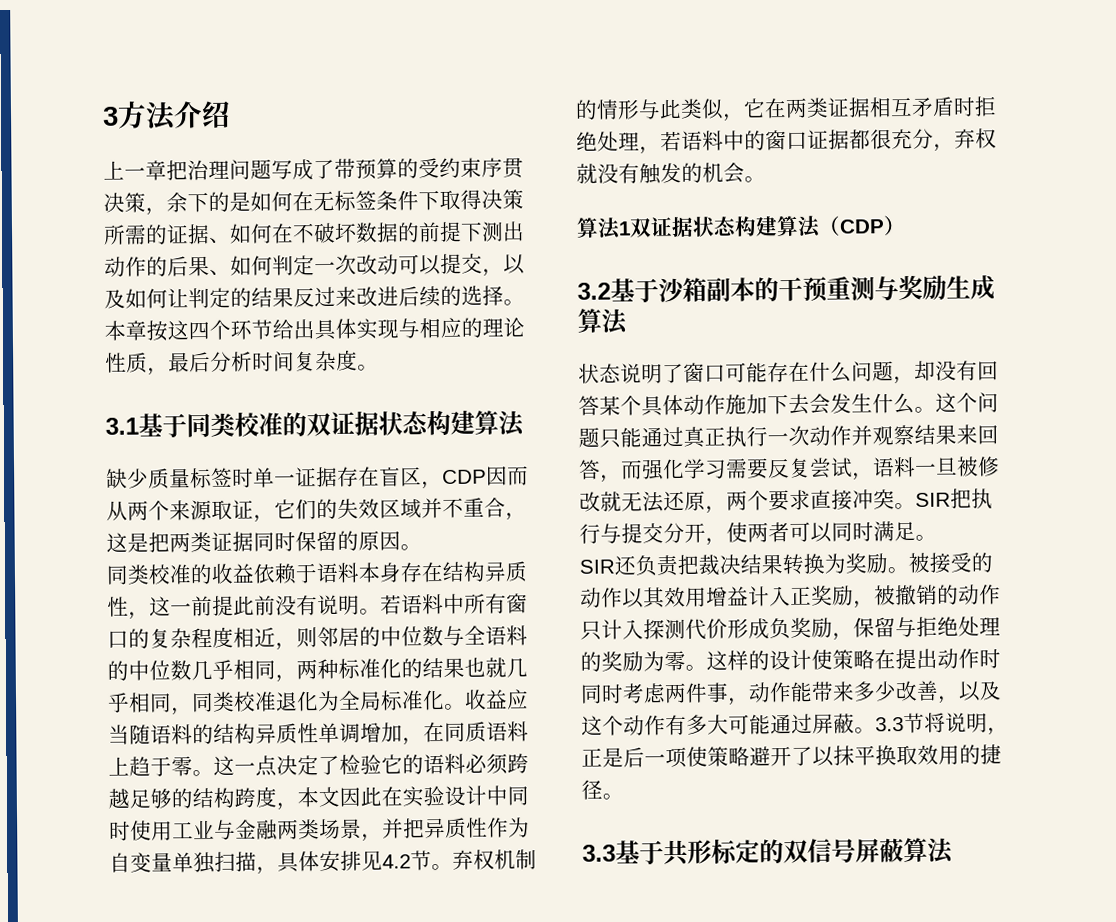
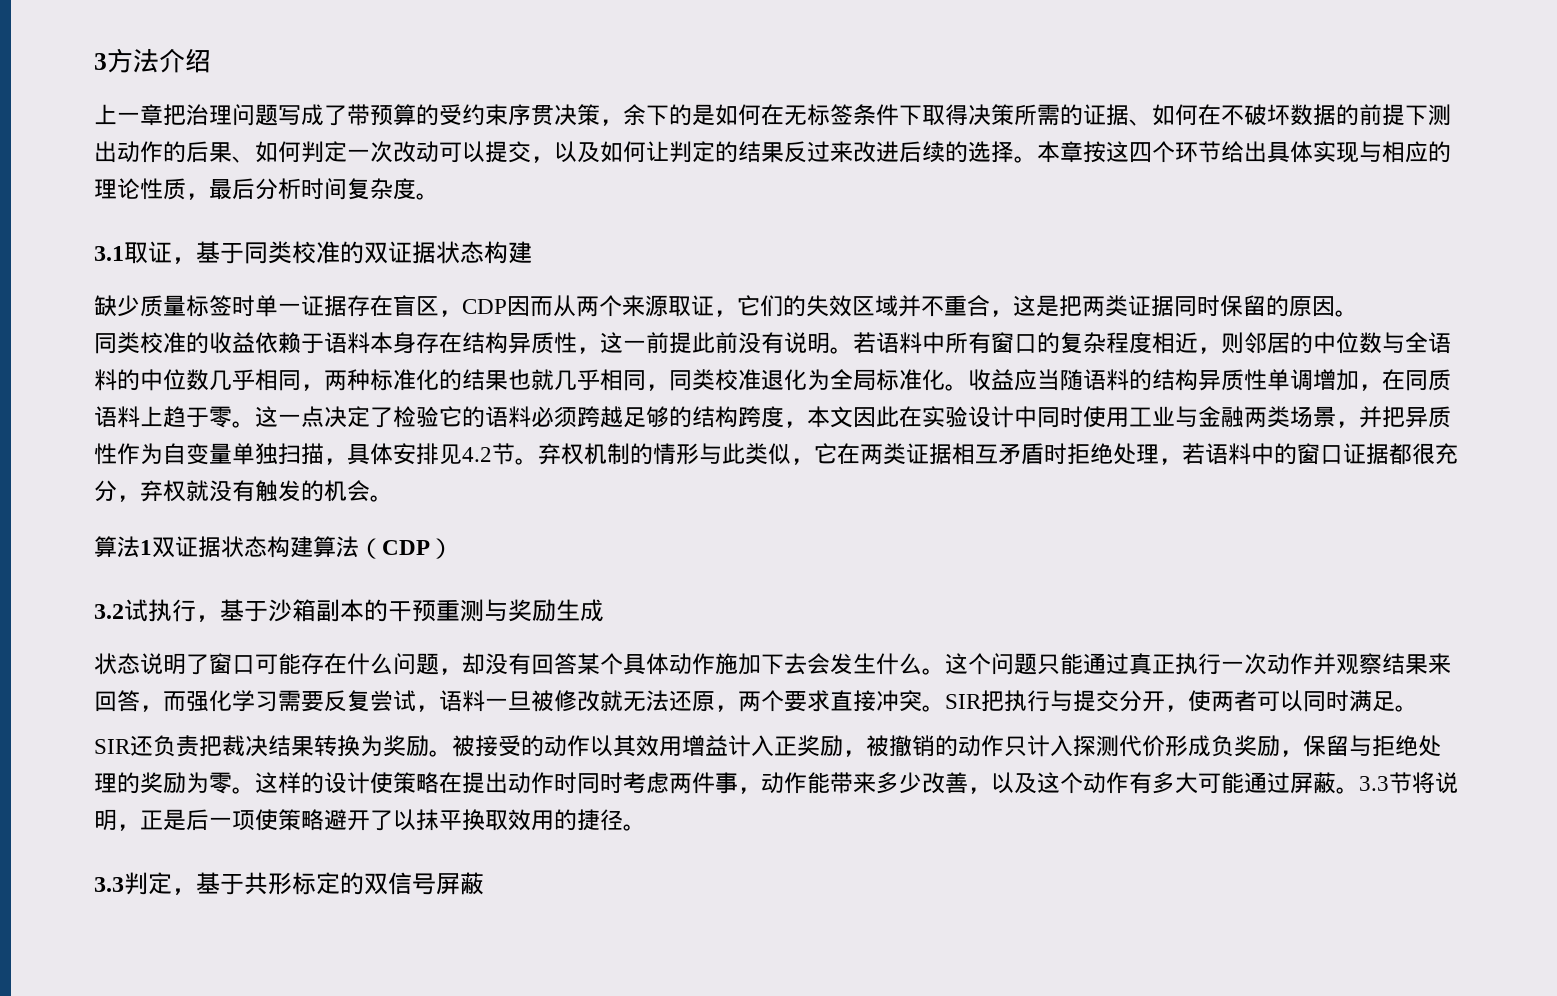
- 3.1基于同类校准的双证据状态构建算法
+ 3.1取证，基于同类校准的双证据状态构建
- 3.2基于沙箱副本的干预重测与奖励生成算法
+ 3.2试执行，基于沙箱副本的干预重测与奖励生成
- 3.3基于共形标定的双信号屏蔽算法
+ 3.3判定，基于共形标定的双信号屏蔽

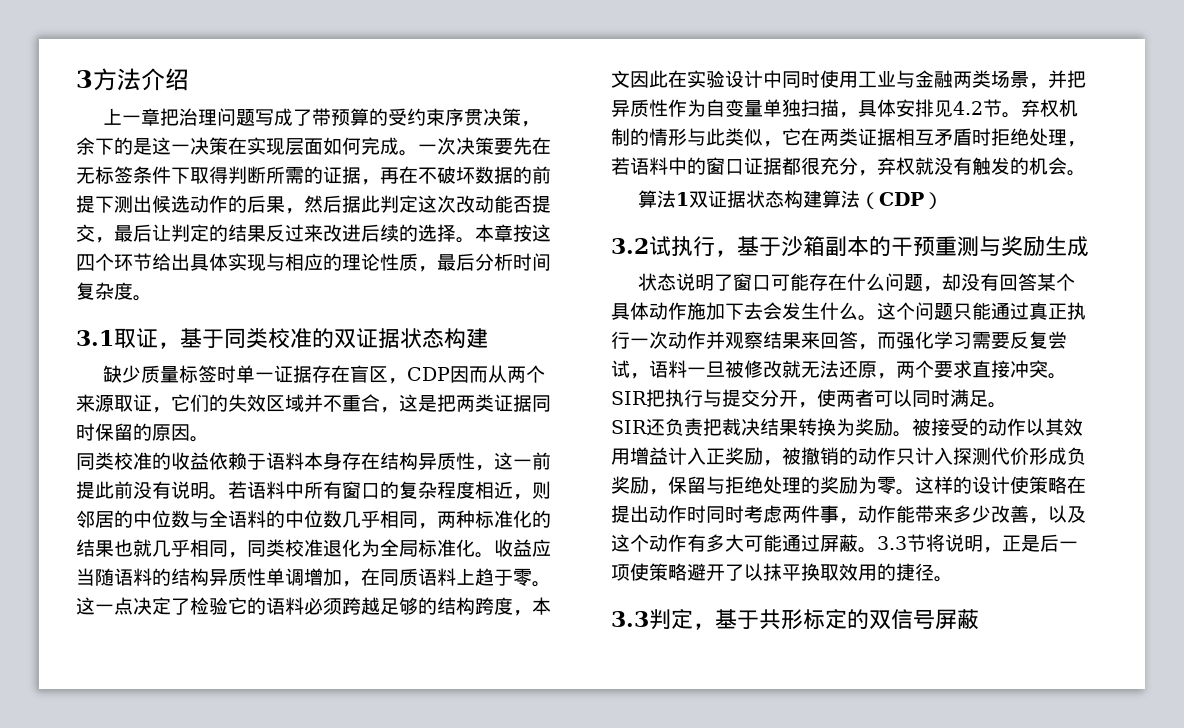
- 上一章把治理问题写成了带预算的受约束序贯决策，余下的是如何在无标签条件下取得决策所需的证据、如何在不破坏数据的前提下测出动作的后果、如何判定一次改动可以提交，以及如何让判定的结果反过来改进后续的选择。
+ 上一章把治理问题写成了带预算的受约束序贯决策，余下的是这一决策在实现层面如何完成。一次决策要先在无标签条件下取得判断所需的证据，再在不破坏数据的前提下测出候选动作的后果，然后据此判定这次改动能否提交，最后让判定的结果反过来改进后续的选择。

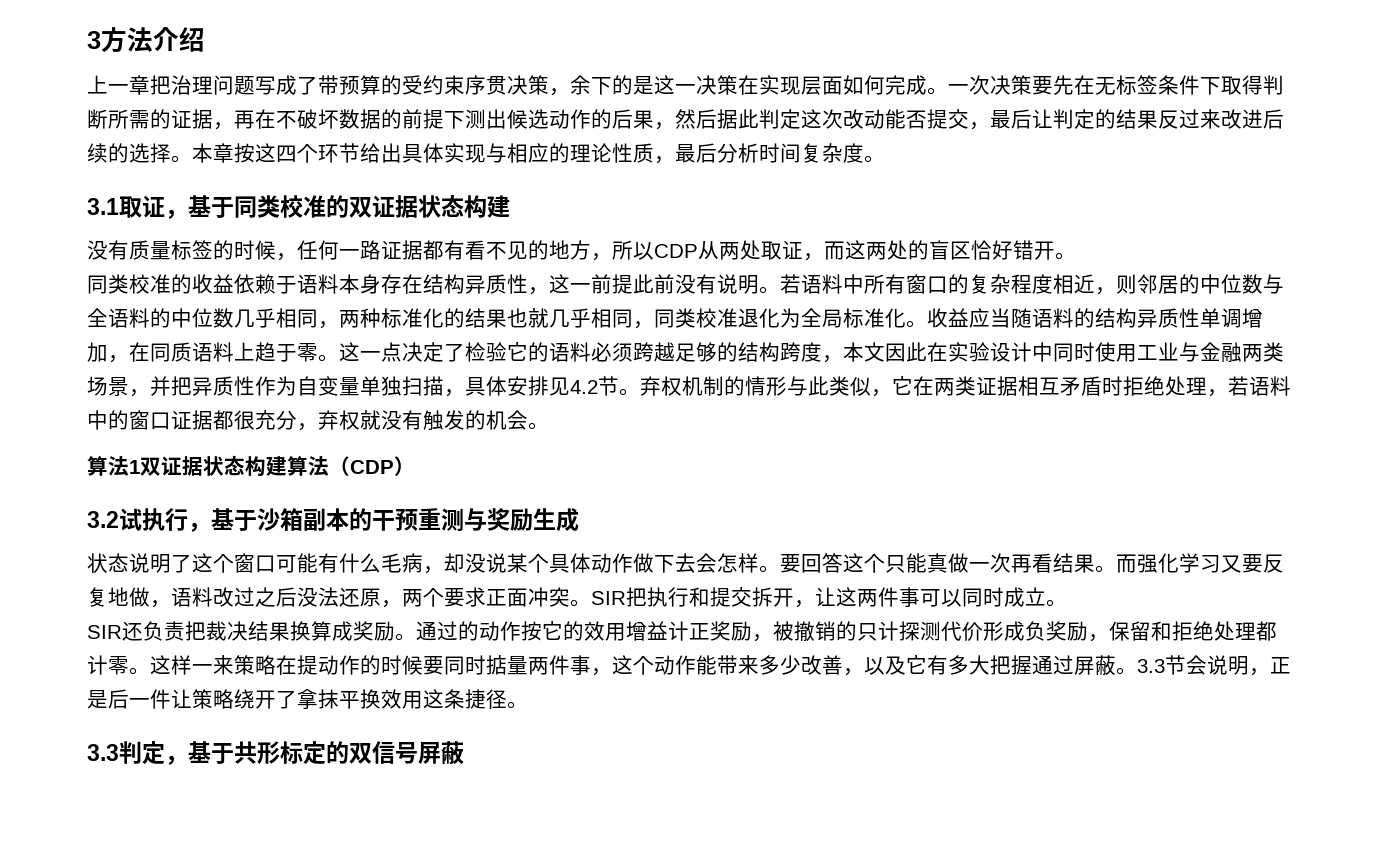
- 缺少质量标签时单一证据存在盲区，CDP因而从两个来源取证，它们的失效区域并不重合，这是把两类证据同时保留的原因。
+ 没有质量标签的时候，任何一路证据都有看不见的地方，所以CDP从两处取证，而这两处的盲区恰好错开。
- 状态说明了窗口可能存在什么问题，却没有回答某个具体动作施加下去会发生什么。这个问题只能通过真正执行一次动作并观察结果来回答，而强化学习需要反复尝试，语料一旦被修改就无法还原，两个要求直接冲突。
+ 状态说明了这个窗口可能有什么毛病，却没说某个具体动作做下去会怎样。要回答这个只能真做一次再看结果。而强化学习又要反复地做，语料改过之后没法还原，两个要求正面冲突。
- SIR把执行与提交分开，使两者可以同时满足。
+ SIR把执行和提交拆开，让这两件事可以同时成立。
- SIR还负责把裁决结果转换为奖励。被接受的动作以其效用增益计入正奖励，被撤销的动作只计入探测代价形成负奖励，保留与拒绝处理的奖励为零。这样的设计使策略在提出动作时同时考虑两件事，动作能带来多少改善，以及这个动作有多大可能通过屏蔽。
+ SIR还负责把裁决结果换算成奖励。通过的动作按它的效用增益计正奖励，被撤销的只计探测代价形成负奖励，保留和拒绝处理都计零。这样一来策略在提动作的时候要同时掂量两件事，这个动作能带来多少改善，以及它有多大把握通过屏蔽。
- 3.3节将说明，正是后一项使策略避开了以抹平换取效用的捷径。
+ 3.3节会说明，正是后一件让策略绕开了拿抹平换效用这条捷径。

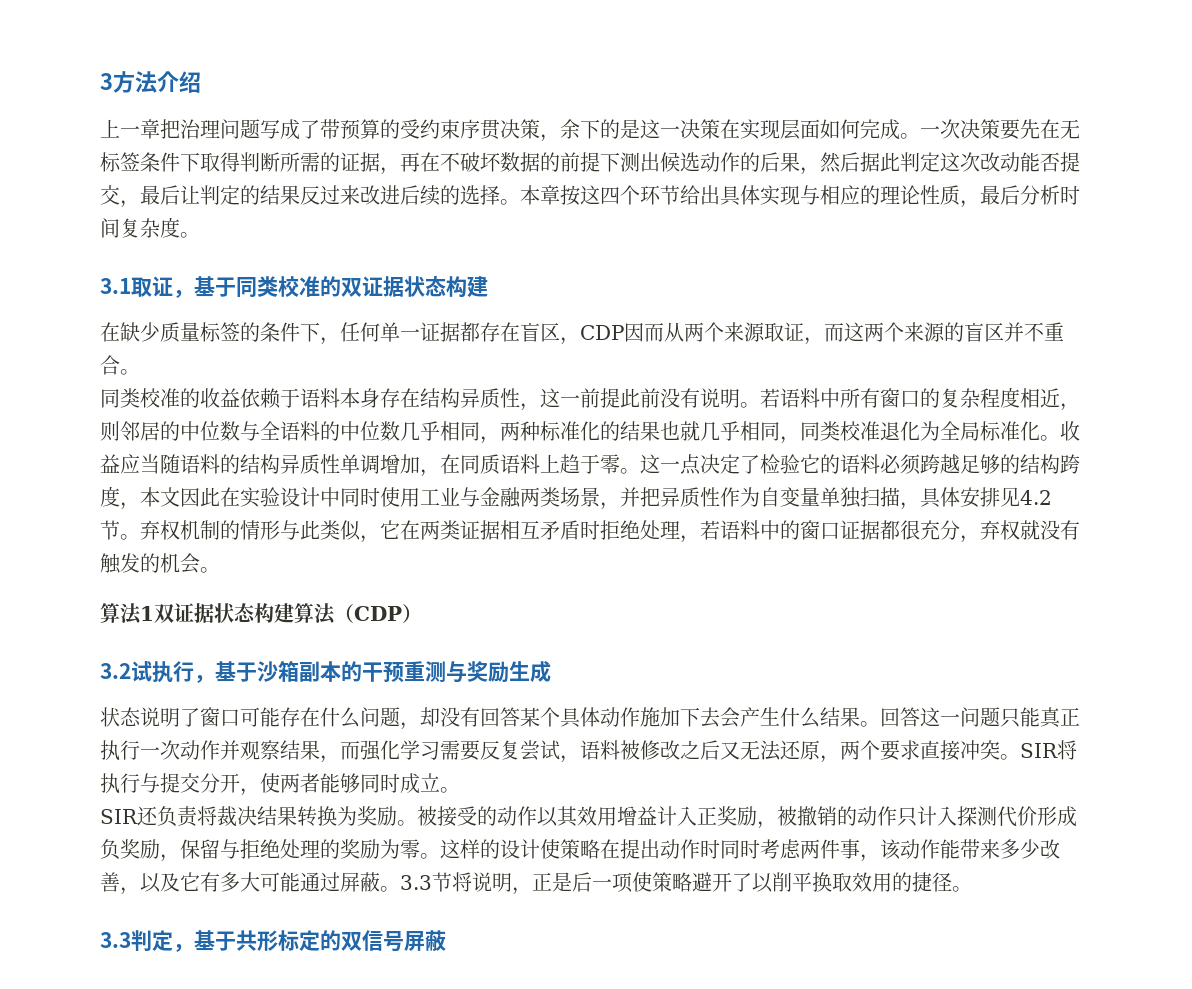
- 没有质量标签的时候，任何一路证据都有看不见的地方，所以CDP从两处取证，而这两处的盲区恰好错开。
+ 在缺少质量标签的条件下，任何单一证据都存在盲区，CDP因而从两个来源取证，而这两个来源的盲区并不重合。
- 状态说明了这个窗口可能有什么毛病，却没说某个具体动作做下去会怎样。要回答这个只能真做一次再看结果。而强化学习又要反复地做，语料改过之后没法还原，两个要求正面冲突。
+ 状态说明了窗口可能存在什么问题，却没有回答某个具体动作施加下去会产生什么结果。回答这一问题只能真正执行一次动作并观察结果，而强化学习需要反复尝试，语料被修改之后又无法还原，两个要求直接冲突。
- SIR把执行和提交拆开，让这两件事可以同时成立。
+ SIR将执行与提交分开，使两者能够同时成立。
- SIR还负责把裁决结果换算成奖励。通过的动作按它的效用增益计正奖励，被撤销的只计探测代价形成负奖励，保留和拒绝处理都计零。这样一来策略在提动作的时候要同时掂量两件事，这个动作能带来多少改善，以及它有多大把握通过屏蔽。
+ SIR还负责将裁决结果转换为奖励。被接受的动作以其效用增益计入正奖励，被撤销的动作只计入探测代价形成负奖励，保留与拒绝处理的奖励为零。这样的设计使策略在提出动作时同时考虑两件事，该动作能带来多少改善，以及它有多大可能通过屏蔽。
- 3.3节会说明，正是后一件让策略绕开了拿抹平换效用这条捷径。
+ 3.3节将说明，正是后一项使策略避开了以削平换取效用的捷径。

